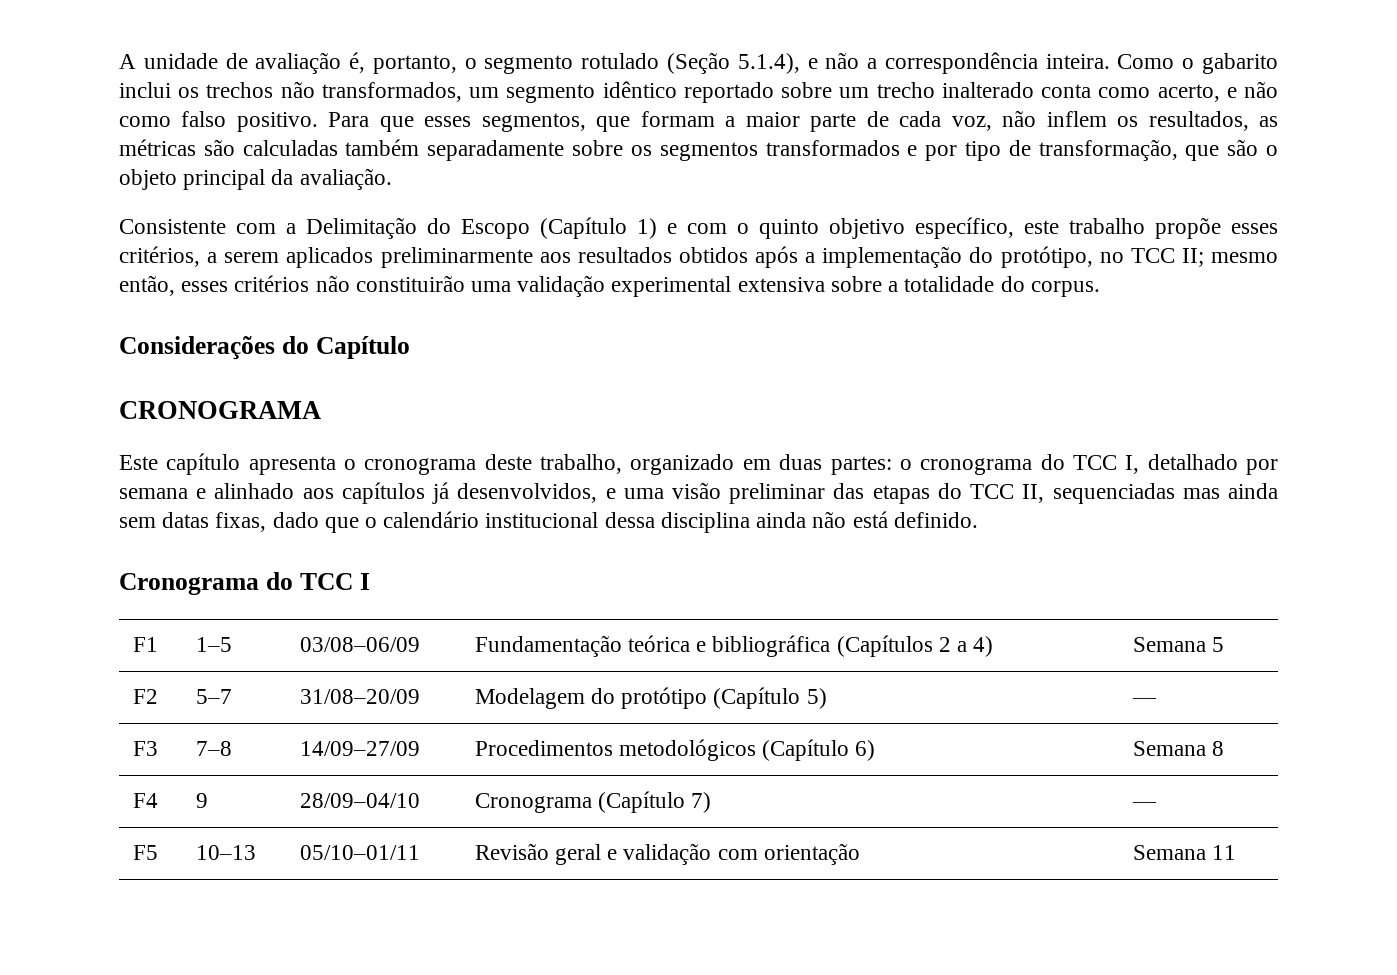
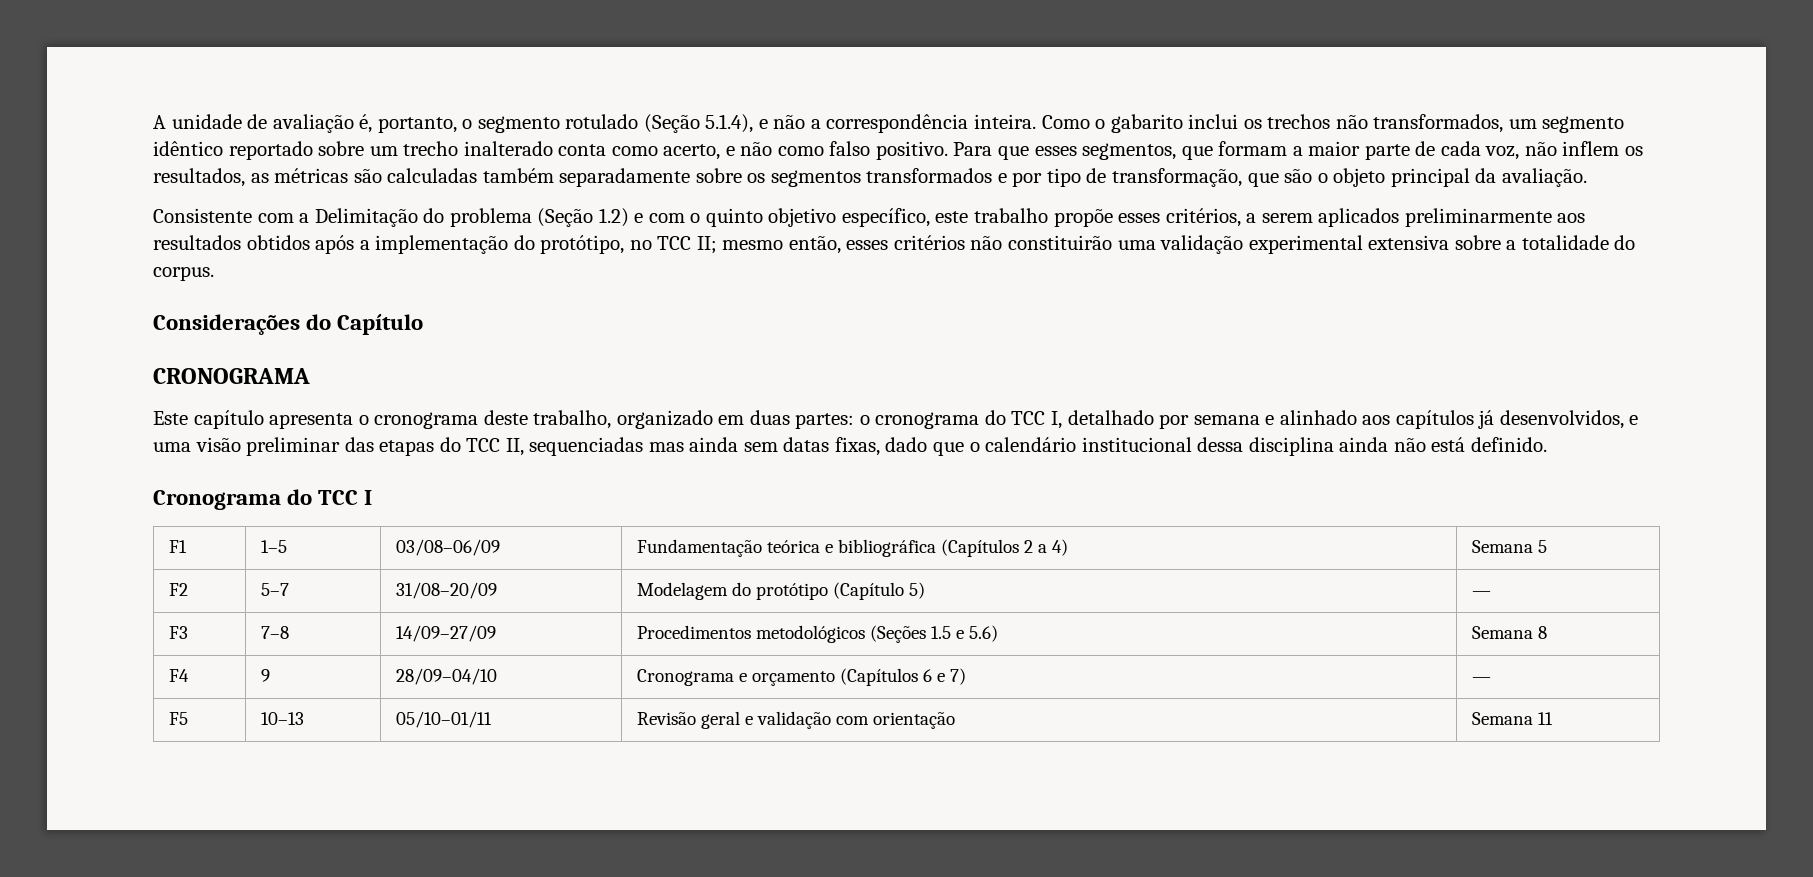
- Consistente com a Delimitação do Escopo (Capítulo 1) e com o quinto objetivo específico, este trabalho propõe esses critérios, a serem aplicados preliminarmente aos resultados obtidos após a implementação do protótipo, no TCC II; mesmo então, esses critérios não constituirão uma validação experimental extensiva sobre a totalidade do corpus.
+ Consistente com a Delimitação do problema (Seção 1.2) e com o quinto objetivo específico, este trabalho propõe esses critérios, a serem aplicados preliminarmente aos resultados obtidos após a implementação do protótipo, no TCC II; mesmo então, esses critérios não constituirão uma validação experimental extensiva sobre a totalidade do corpus.
- F3 | 7–8 | 14/09–27/09 | Procedimentos metodológicos (Capítulo 6) | Semana 8
+ F3 | 7–8 | 14/09–27/09 | Procedimentos metodológicos (Seções 1.5 e 5.6) | Semana 8
- F4 | 9 | 28/09–04/10 | Cronograma (Capítulo 7) | —
+ F4 | 9 | 28/09–04/10 | Cronograma e orçamento (Capítulos 6 e 7) | —

